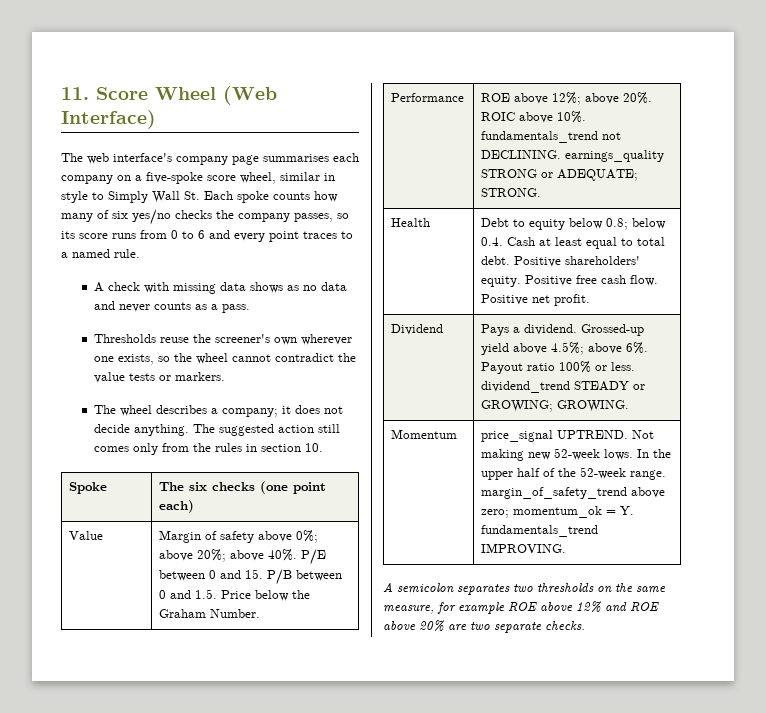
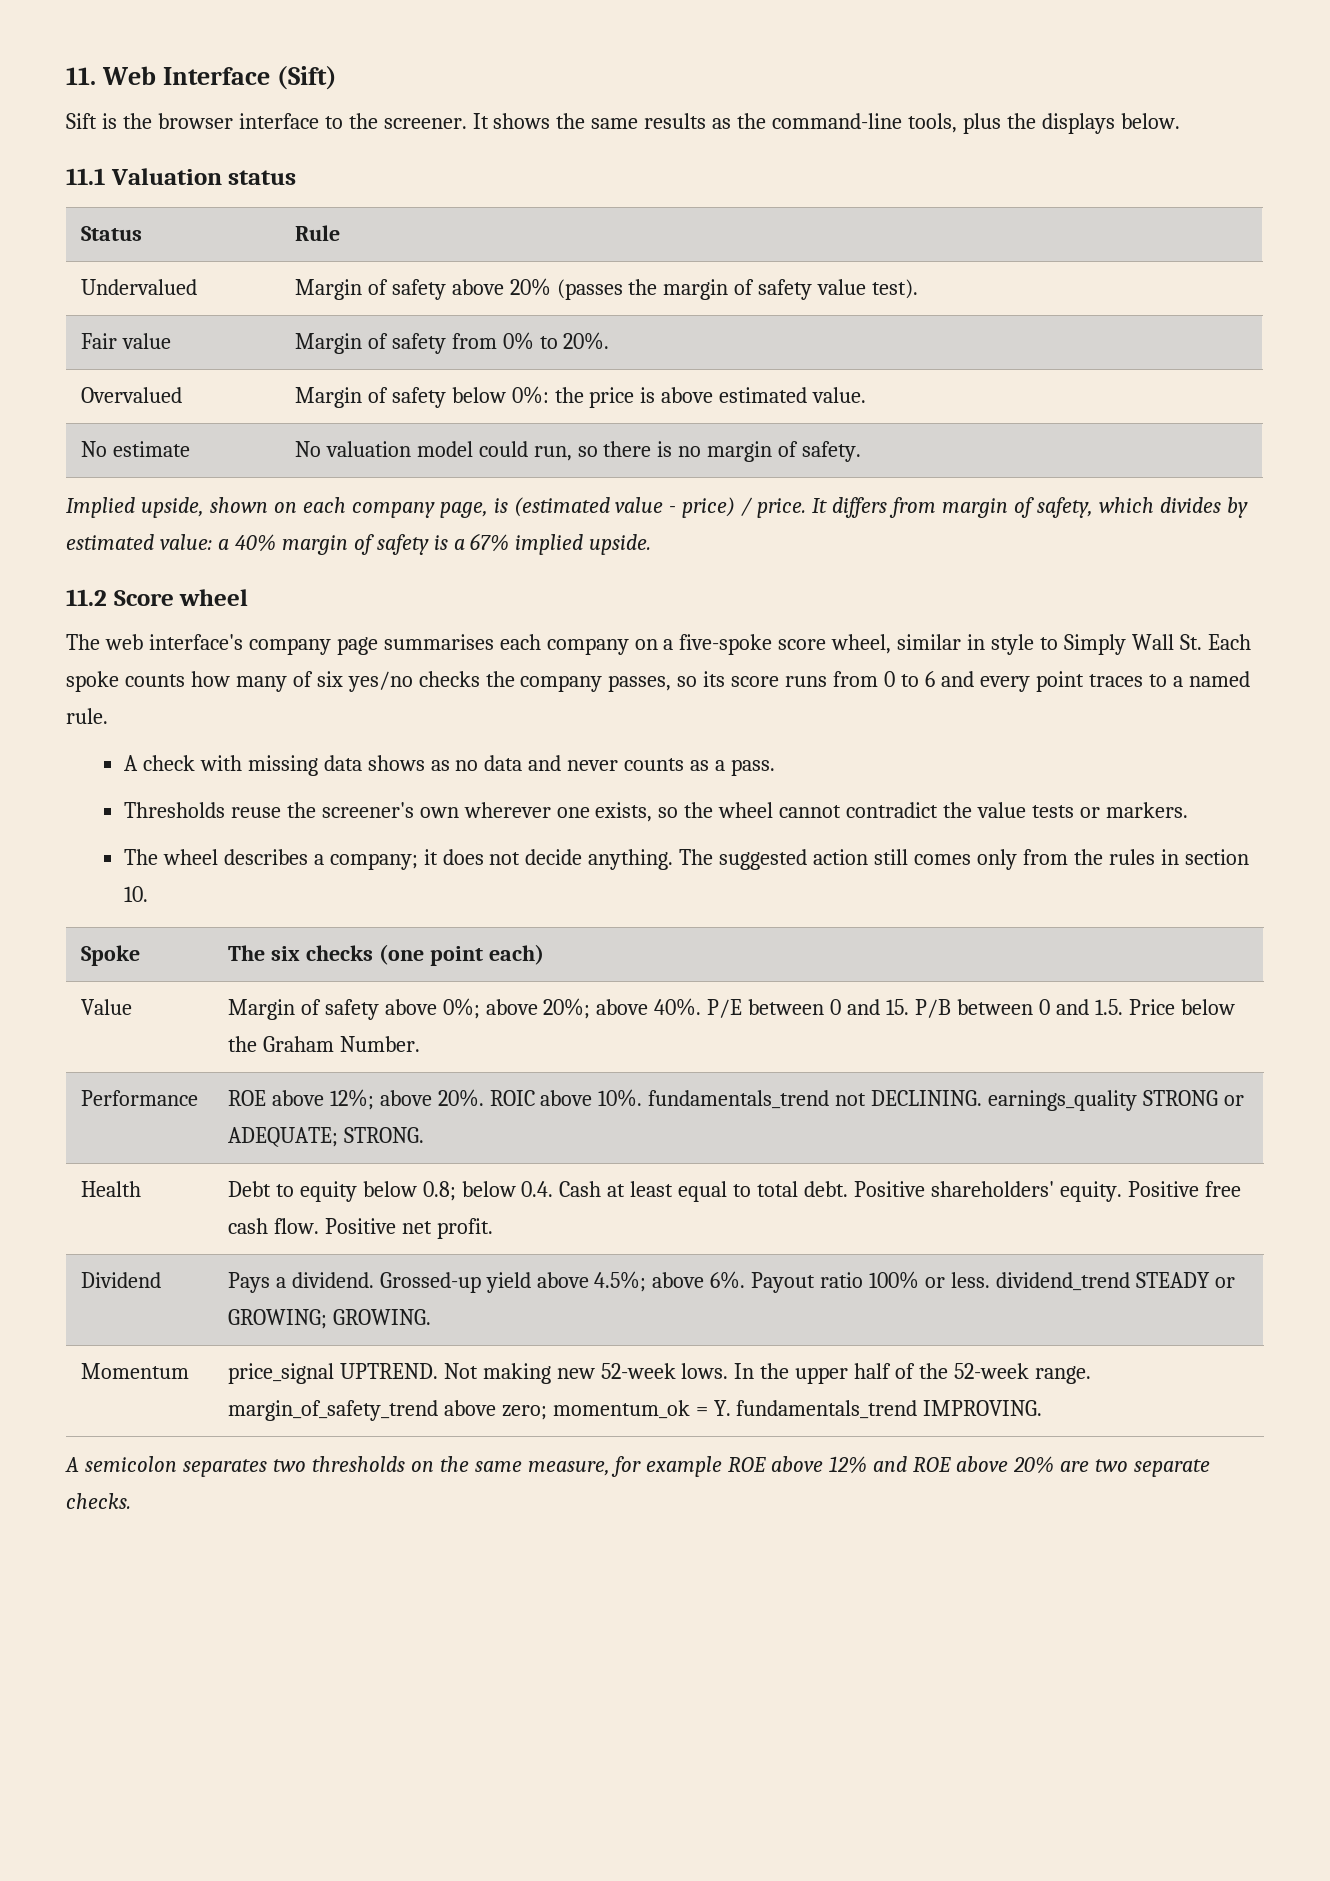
- 11. Score Wheel (Web Interface)
+ 11. Web Interface (Sift)
+ Sift is the browser interface to the screener. It shows the same results as the command-line tools, plus the displays below.
+ 11.1 Valuation status
+ Status | Rule
+ Undervalued | Margin of safety above 20% (passes the margin of safety value test).
+ Fair value | Margin of safety from 0% to 20%.
+ Overvalued | Margin of safety below 0%: the price is above estimated value.
+ No estimate | No valuation model could run, so there is no margin of safety.
+ Implied upside, shown on each company page, is (estimated value - price) / price. It differs from margin of safety, which divides by estimated value: a 40% margin of safety is a 67% implied upside.
+ 11.2 Score wheel

